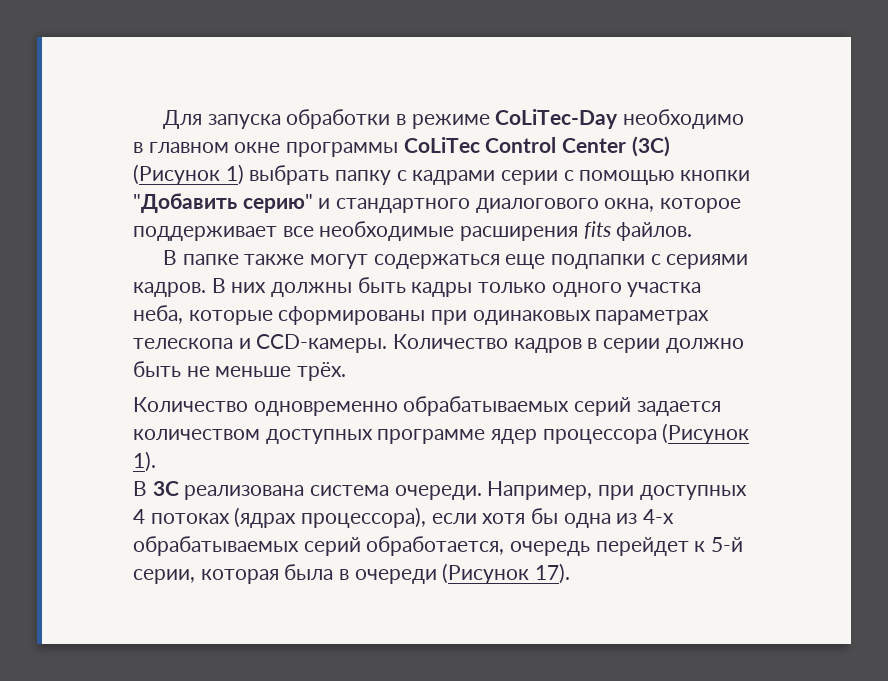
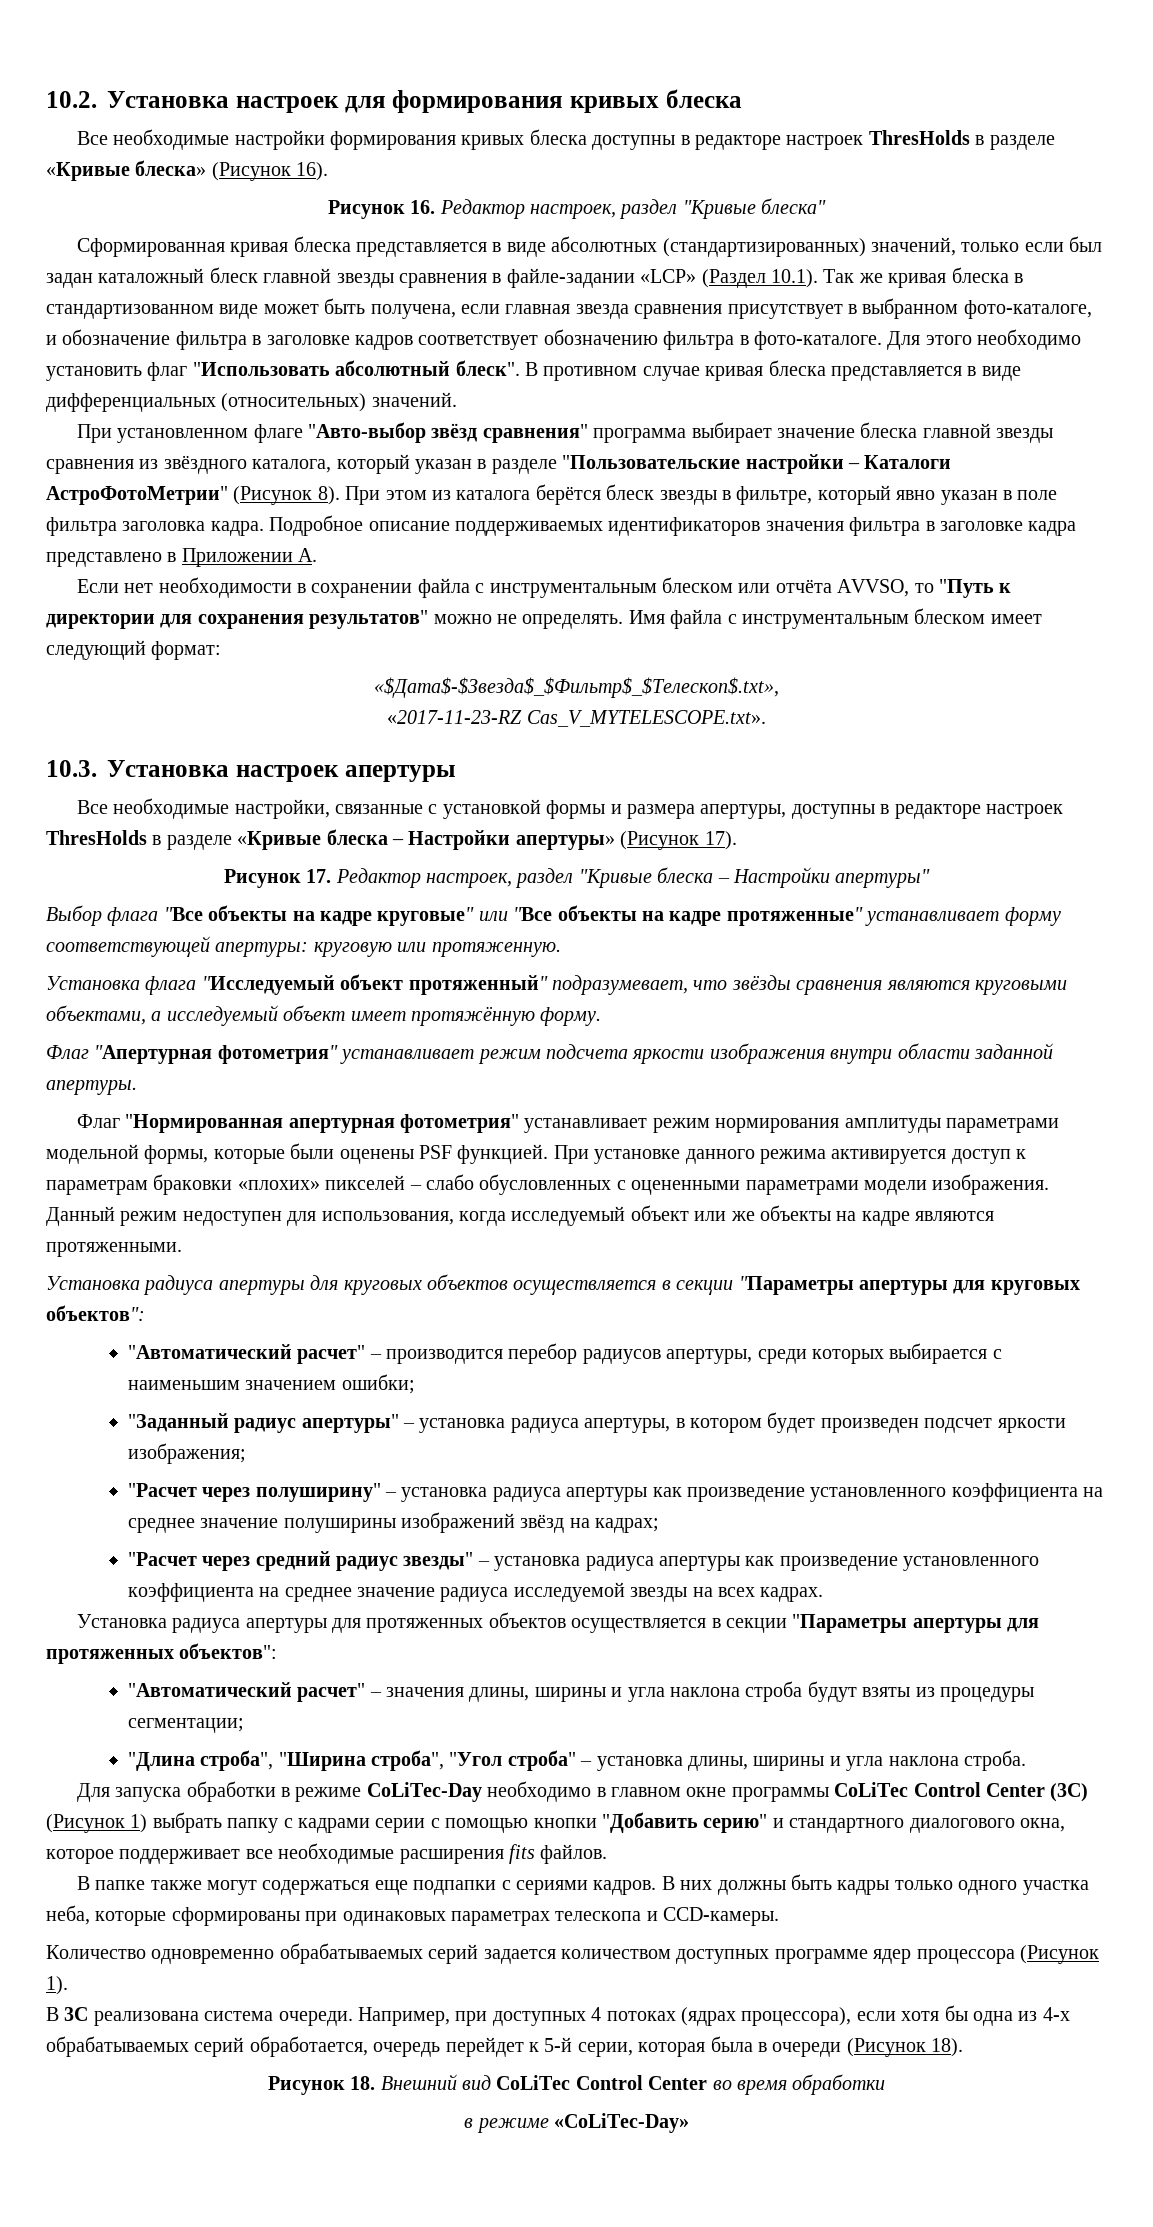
+ 10.2. Установка настроек для формирования кривых блеска
+ Все необходимые настройки формирования кривых блеска доступны в редакторе настроек ThresHolds в разделе «Кривые блеска» (Рисунок 16).
+ Рисунок 16. Редактор настроек, раздел "Кривые блеска"
+ Сформированная кривая блеска представляется в виде абсолютных (стандартизированных) значений, только если был задан каталожный блеск главной звезды сравнения в файле-задании «LCP» (Раздел 10.1). Так же кривая блеска в стандартизованном виде может быть получена, если главная звезда сравнения присутствует в выбранном фото-каталоге, и обозначение фильтра в заголовке кадров соответствует обозначению фильтра в фото-каталоге. Для этого необходимо установить флаг "Использовать абсолютный блеск". В противном случае кривая блеска представляется в виде дифференциальных (относительных) значений.
+ При установленном флаге "Авто-выбор звёзд сравнения" программа выбирает значение блеска главной звезды сравнения из звёздного каталога, который указан в разделе "Пользовательские настройки – Каталоги АстроФотоМетрии" (Рисунок 8). При этом из каталога берётся блеск звезды в фильтре, который явно указан в поле фильтра заголовка кадра. Подробное описание поддерживаемых идентификаторов значения фильтра в заголовке кадра представлено в Приложении А.
+ Если нет необходимости в сохранении файла с инструментальным блеском или отчёта AVVSO, то "Путь к директории для сохранения результатов" можно не определять. Имя файла с инструментальным блеском имеет следующий формат:
+ «$Дата$-$Звезда$_$Фильтр$_$Телескоп$.txt»,
+ «2017-11-23-RZ Cas_V_MYTELESCOPE.txt».
+ 10.3. Установка настроек апертуры
+ Все необходимые настройки, связанные с установкой формы и размера апертуры, доступны в редакторе настроек ThresHolds в разделе «Кривые блеска – Настройки апертуры» (Рисунок 17).
+ Рисунок 17. Редактор настроек, раздел "Кривые блеска – Настройки апертуры"
+ Выбор флага "Все объекты на кадре круговые" или "Все объекты на кадре протяженные" устанавливает форму соответствующей апертуры: круговую или протяженную.
+ Установка флага "Исследуемый объект протяженный" подразумевает, что звёзды сравнения являются круговыми объектами, а исследуемый объект имеет протяжённую форму.
+ Флаг "Апертурная фотометрия" устанавливает режим подсчета яркости изображения внутри области заданной апертуры.
+ Флаг "Нормированная апертурная фотометрия" устанавливает режим нормирования амплитуды параметрами модельной формы, которые были оценены PSF функцией. При установке данного режима активируется доступ к параметрам браковки «плохих» пикселей – слабо обусловленных с оцененными параметрами модели изображения. Данный режим недоступен для использования, когда исследуемый объект или же объекты на кадре являются протяженными.
+ Установка радиуса апертуры для круговых объектов осуществляется в секции "Параметры апертуры для круговых объектов":
+ "Автоматический расчет" – производится перебор радиусов апертуры, среди которых выбирается с наименьшим значением ошибки;
+ "Заданный радиус апертуры" – установка радиуса апертуры, в котором будет произведен подсчет яркости изображения;
+ "Расчет через полуширину" – установка радиуса апертуры как произведение установленного коэффициента на среднее значение полуширины изображений звёзд на кадрах;
+ "Расчет через средний радиус звезды" – установка радиуса апертуры как произведение установленного коэффициента на среднее значение радиуса исследуемой звезды на всех кадрах.
+ Установка радиуса апертуры для протяженных объектов осуществляется в секции "Параметры апертуры для протяженных объектов":
+ "Автоматический расчет" – значения длины, ширины и угла наклона строба будут взяты из процедуры сегментации;
+ "Длина строба", "Ширина строба", "Угол строба" – установка длины, ширины и угла наклона строба.
- Количество кадров в серии должно быть не меньше трёх.
- Например, при доступных 4 потоках (ядрах процессора), если хотя бы одна из 4-х обрабатываемых серий обработается, очередь перейдет к 5-й серии, которая была в очереди (Рисунок 17).
+ Например, при доступных 4 потоках (ядрах процессора), если хотя бы одна из 4-х обрабатываемых серий обработается, очередь перейдет к 5-й серии, которая была в очереди (Рисунок 18).
+ Рисунок 18. Внешний вид CoLiTec Control Center во время обработки
+ в режиме «CoLiTec-Day»

